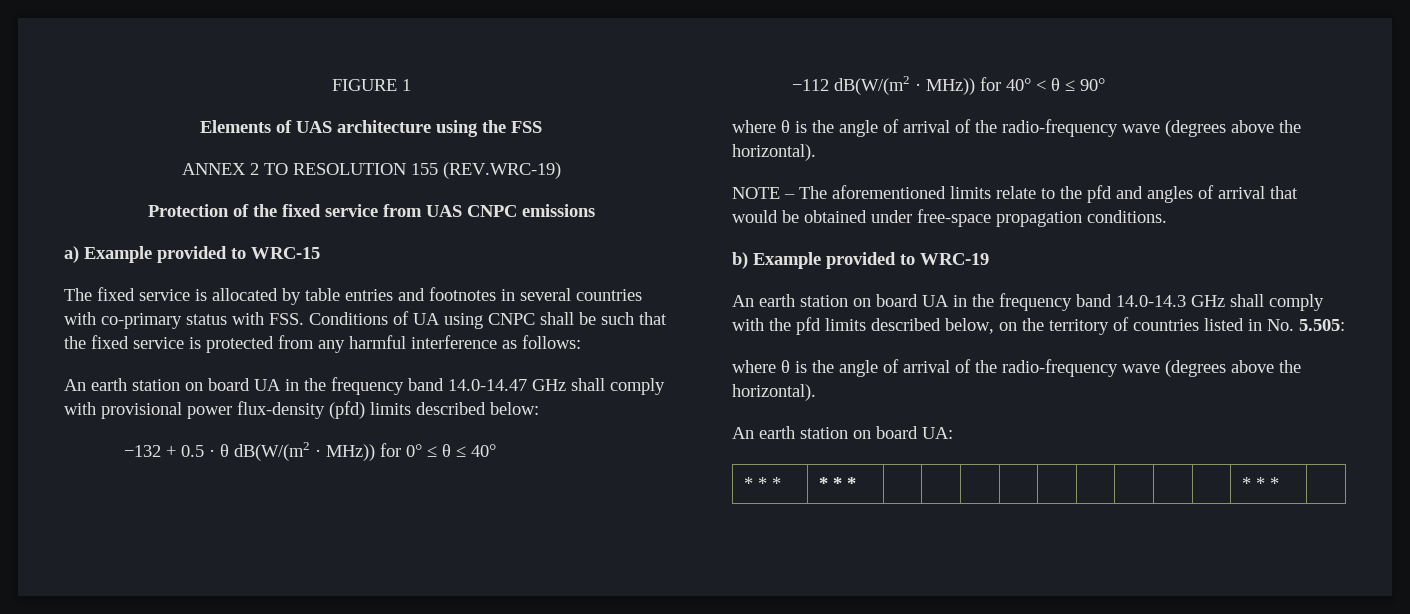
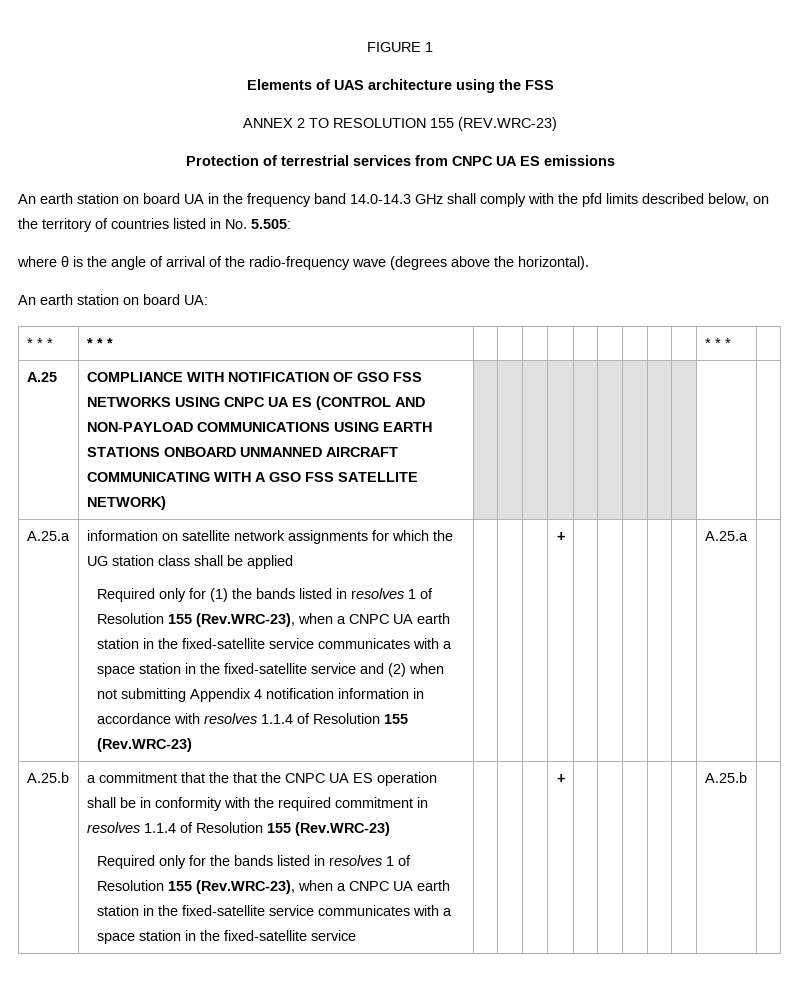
- ANNEX 2 TO RESOLUTION 155 (REV.WRC-19)
+ ANNEX 2 TO RESOLUTION 155 (REV.WRC-23)
- Protection of the fixed service from UAS CNPC emissions
- a) Example provided to WRC-15
- The fixed service is allocated by table entries and footnotes in several countries with co-primary status with FSS. Conditions of UA using CNPC shall be such that the fixed service is protected from any harmful interference as follows:
- An earth station on board UA in the frequency band 14.0-14.47 GHz shall comply with provisional power flux-density (pfd) limits described below:
- −132 + 0.5 · θ dB(W/(m2 · MHz)) for 0° ≤ θ ≤ 40°
- −112 dB(W/(m2 · MHz)) for 40° < θ ≤ 90°
- where θ is the angle of arrival of the radio-frequency wave (degrees above the horizontal).
- NOTE – The aforementioned limits relate to the pfd and angles of arrival that would be obtained under free-space propagation conditions.
- b) Example provided to WRC-19
+ Protection of terrestrial services from CNPC UA ES emissions
+ A.25 | COMPLIANCE WITH NOTIFICATION OF GSO FSS NETWORKS USING CNPC UA ES (CONTROL AND NON-PAYLOAD COMMUNICATIONS USING EARTH STATIONS ONBOARD UNMANNED AIRCRAFT COMMUNICATING WITH A GSO FSS SATELLITE NETWORK) | | | | | | | | | | |
+ A.25.a | information on satellite network assignments for which the UG station class shall be applied
+ Required only for (1) the bands listed in resolves 1 of Resolution 155 (Rev.WRC-23), when a CNPC UA earth station in the fixed-satellite service communicates with a space station in the fixed-satellite service and (2) when not submitting Appendix 4 notification information in accordance with resolves 1.1.4 of Resolution 155 (Rev.WRC-23) | | | | + | | | | | | A.25.a |
+ A.25.b | a commitment that the that the CNPC UA ES operation shall be in conformity with the required commitment in resolves 1.1.4 of Resolution 155 (Rev.WRC-23)
+ Required only for the bands listed in resolves 1 of Resolution 155 (Rev.WRC-23), when a CNPC UA earth station in the fixed-satellite service communicates with a space station in the fixed-satellite service | | | | + | | | | | | A.25.b

